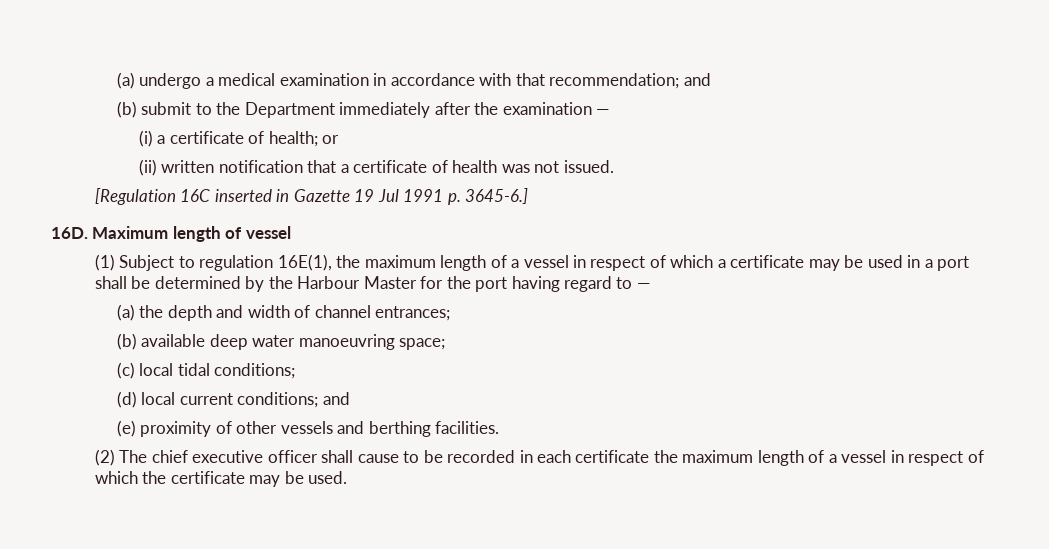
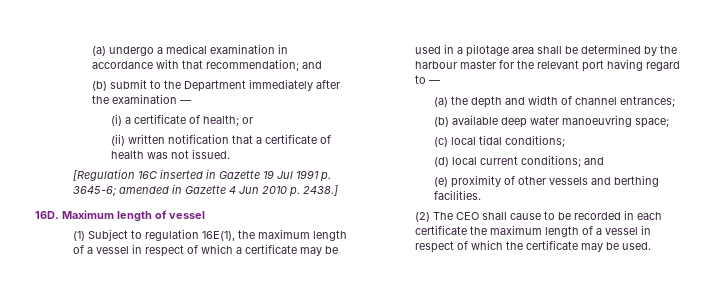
- [Regulation 16C inserted in Gazette 19 Jul 1991 p. 3645-6.]
+ [Regulation 16C inserted in Gazette 19 Jul 1991 p. 3645-6; amended in Gazette 4 Jun 2010 p. 2438.]
- (1) Subject to regulation 16E(1), the maximum length of a vessel in respect of which a certificate may be used in a port shall be determined by the Harbour Master for the port having regard to —
+ (1) Subject to regulation 16E(1), the maximum length of a vessel in respect of which a certificate may be used in a pilotage area shall be determined by the harbour master for the relevant port having regard to —
- (2) The chief executive officer shall cause to be recorded in each certificate the maximum length of a vessel in respect of which the certificate may be used.
+ (2) The CEO shall cause to be recorded in each certificate the maximum length of a vessel in respect of which the certificate may be used.

